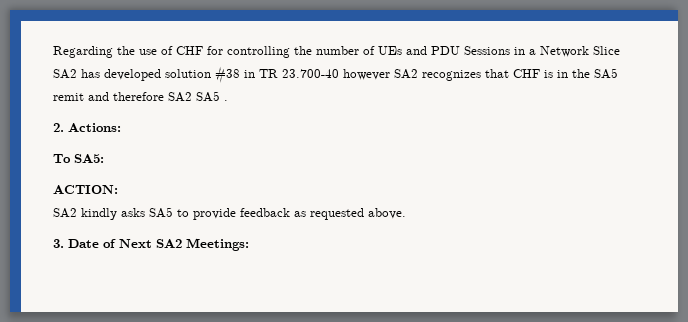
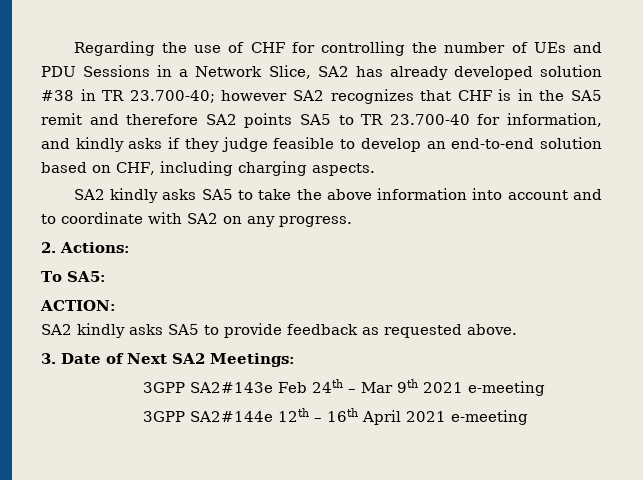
- Regarding the use of CHF for controlling the number of UEs and PDU Sessions in a Network Slice SA2 has developed solution #38 in TR 23.700-40 however SA2 recognizes that CHF is in the SA5 remit and therefore SA2 SA5 .
+ Regarding the use of CHF for controlling the number of UEs and PDU Sessions in a Network Slice, SA2 has already developed solution #38 in TR 23.700-40; however SA2 recognizes that CHF is in the SA5 remit and therefore SA2 points SA5 to TR 23.700-40 for information, and kindly asks if they judge feasible to develop an end-to-end solution based on CHF, including charging aspects.
+ SA2 kindly asks SA5 to take the above information into account and to coordinate with SA2 on any progress.
+ 3GPP SA2#143e Feb 24th – Mar 9th 2021 e-meeting
+ 3GPP SA2#144e 12th – 16th April 2021 e-meeting

